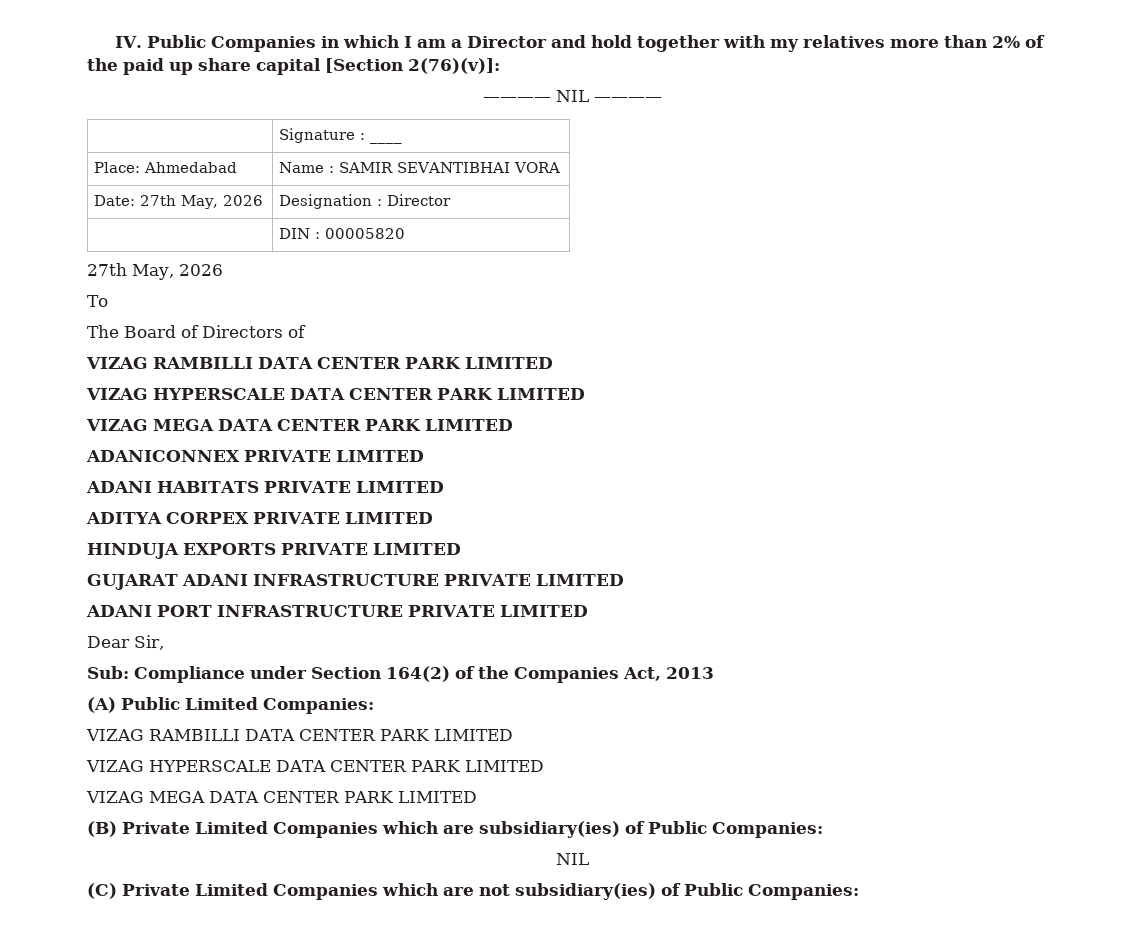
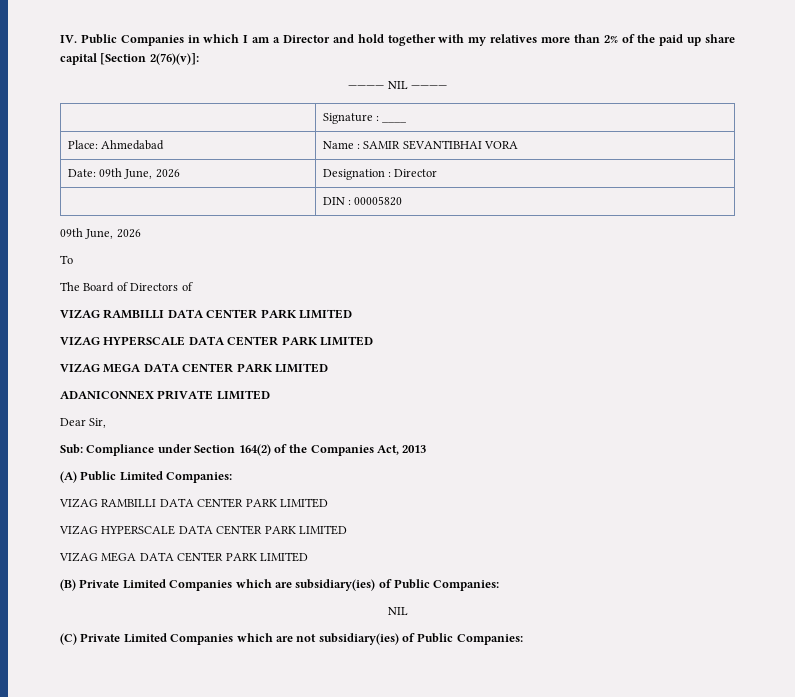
- Date: 27th May, 2026 | Designation : Director
+ Date: 09th June, 2026 | Designation : Director
  | DIN : 00005820
- 27th May, 2026
+ 09th June, 2026
- ADANI HABITATS PRIVATE LIMITED
- ADITYA CORPEX PRIVATE LIMITED
- HINDUJA EXPORTS PRIVATE LIMITED
- GUJARAT ADANI INFRASTRUCTURE PRIVATE LIMITED
- ADANI PORT INFRASTRUCTURE PRIVATE LIMITED

